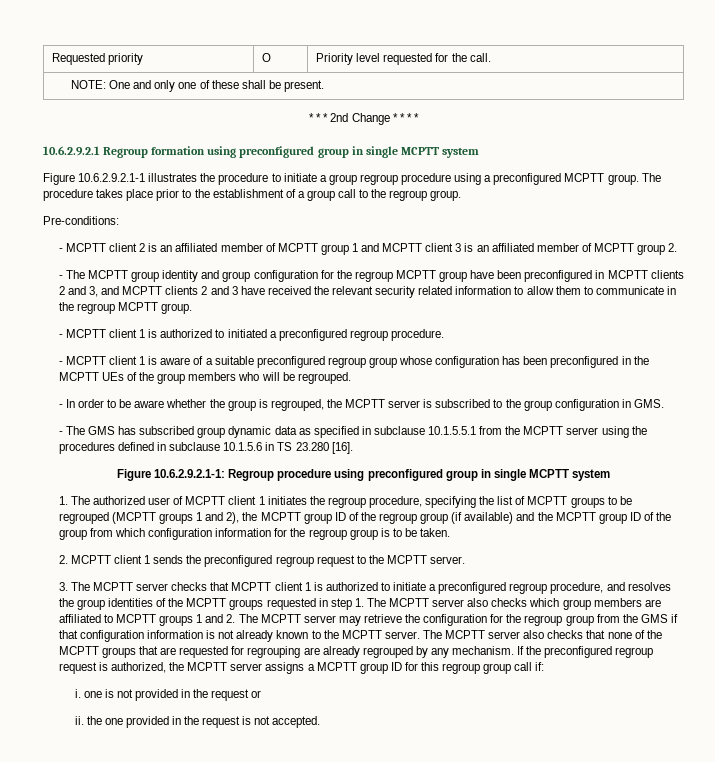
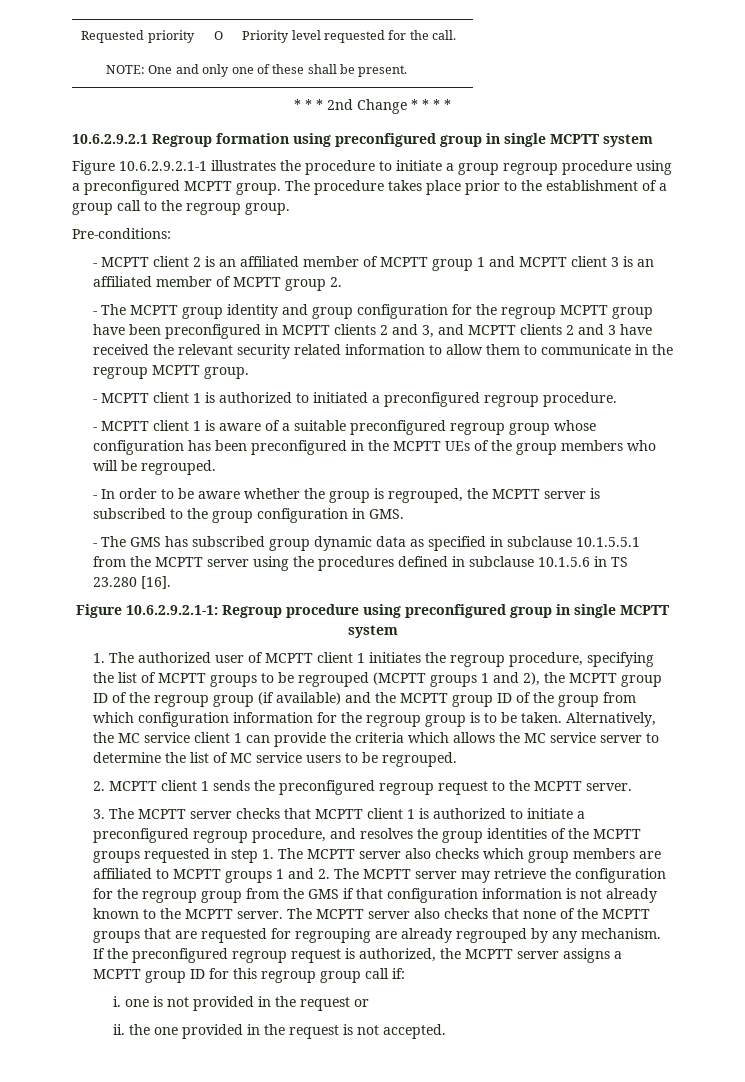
+ Alternatively, the MC service client 1 can provide the criteria which allows the MC service server to determine the list of MC service users to be regrouped.

